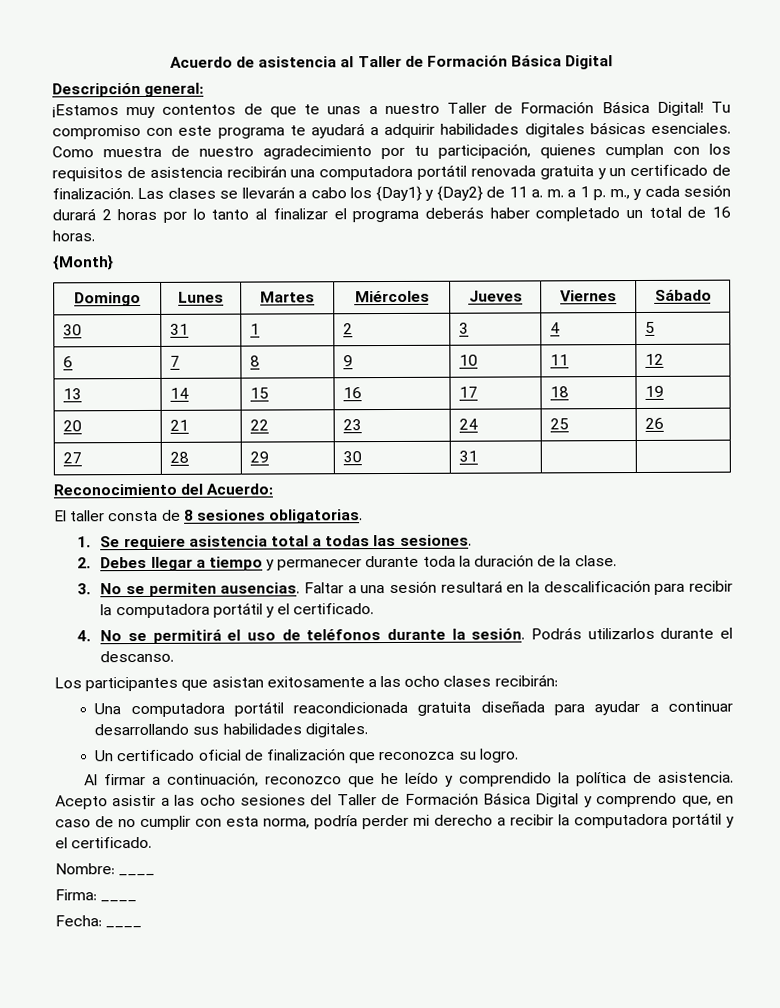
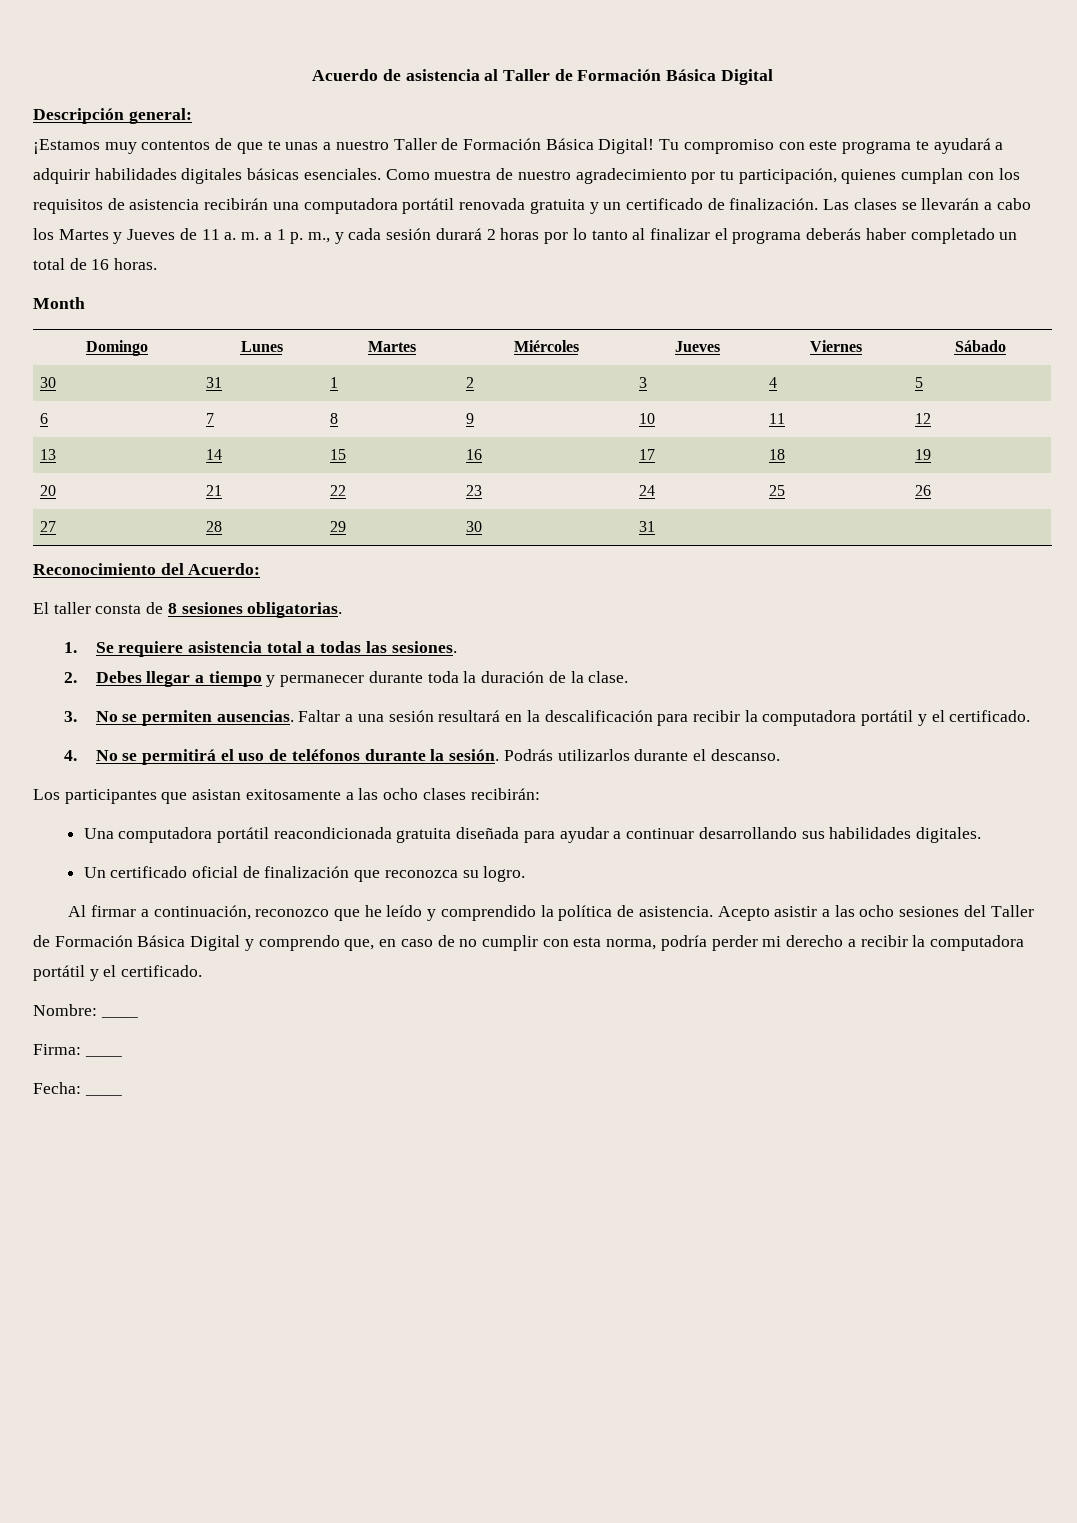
- Las clases se llevarán a cabo los {Day1} y {Day2} de 11 a. m. a 1 p. m., y cada sesión durará 2 horas por lo tanto al finalizar el programa deberás haber completado un total de 16 horas.
+ Las clases se llevarán a cabo los Martes y Jueves de 11 a. m. a 1 p. m., y cada sesión durará 2 horas por lo tanto al finalizar el programa deberás haber completado un total de 16 horas.
- {Month}
+ Month

